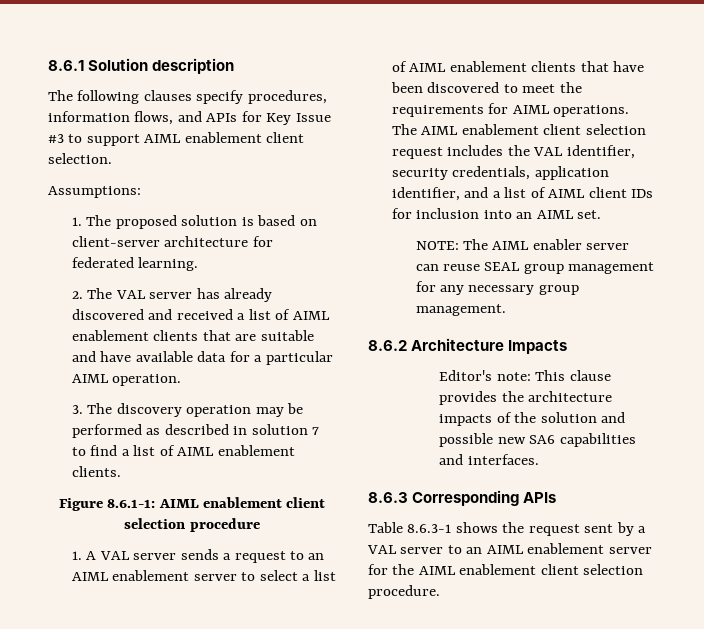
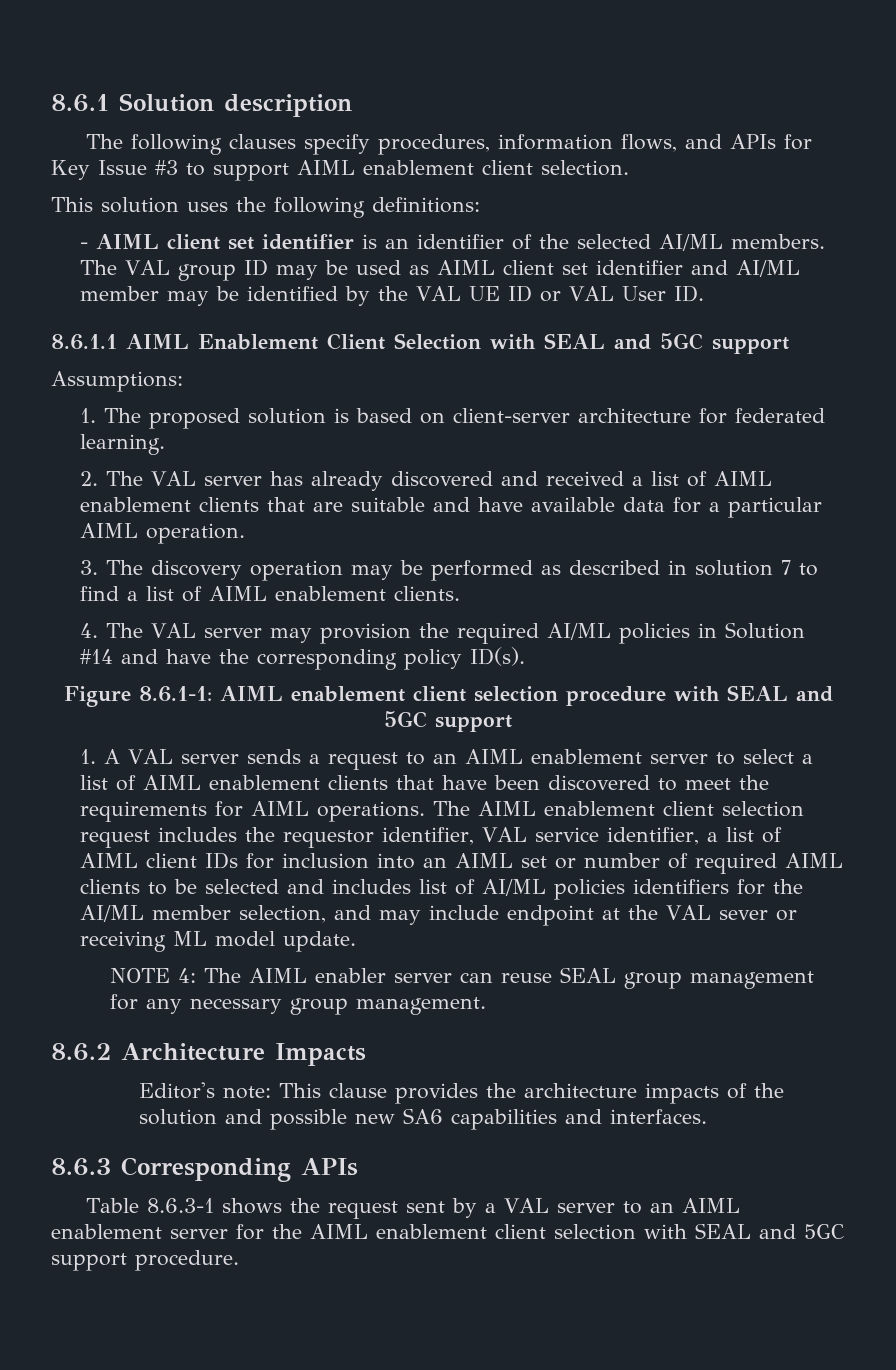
+ This solution uses the following definitions:
+ - AIML client set identifier is an identifier of the selected AI/ML members. The VAL group ID may be used as AIML client set identifier and AI/ML member may be identified by the VAL UE ID or VAL User ID.
+ 8.6.1.1 AIML Enablement Client Selection with SEAL and 5GC support
+ 4. The VAL server may provision the required AI/ML policies in Solution #14 and have the corresponding policy ID(s).
- Figure 8.6.1-1: AIML enablement client selection procedure
+ Figure 8.6.1-1: AIML enablement client selection procedure with SEAL and 5GC support
- The AIML enablement client selection request includes the VAL identifier, security credentials, application identifier, and a list of AIML client IDs for inclusion into an AIML set.
- NOTE: The AIML enabler server can reuse SEAL group management for any necessary group management.
+ The AIML enablement client selection request includes the requestor identifier, VAL service identifier, a list of AIML client IDs for inclusion into an AIML set or number of required AIML clients to be selected and includes list of AI/ML policies identifiers for the AI/ML member selection, and may include endpoint at the VAL sever or receiving ML model update.
+ NOTE 4: The AIML enabler server can reuse SEAL group management for any necessary group management.
- Table 8.6.3-1 shows the request sent by a VAL server to an AIML enablement server for the AIML enablement client selection procedure.
+ Table 8.6.3-1 shows the request sent by a VAL server to an AIML enablement server for the AIML enablement client selection with SEAL and 5GC support procedure.

